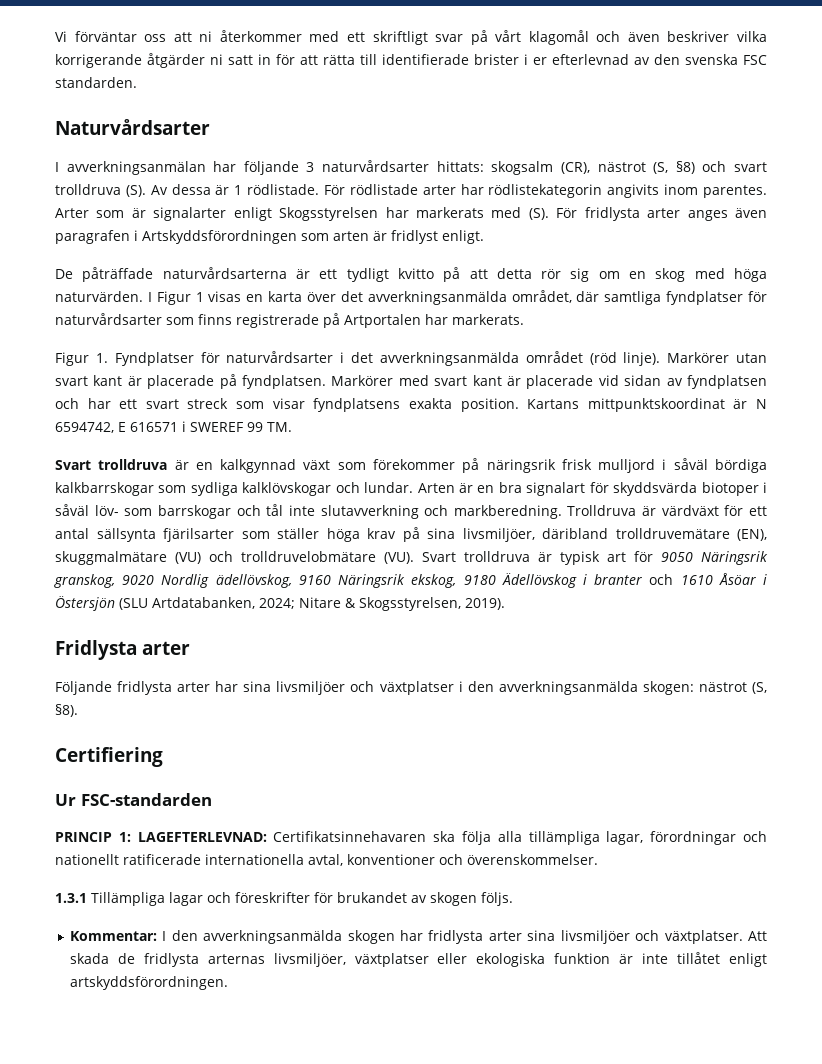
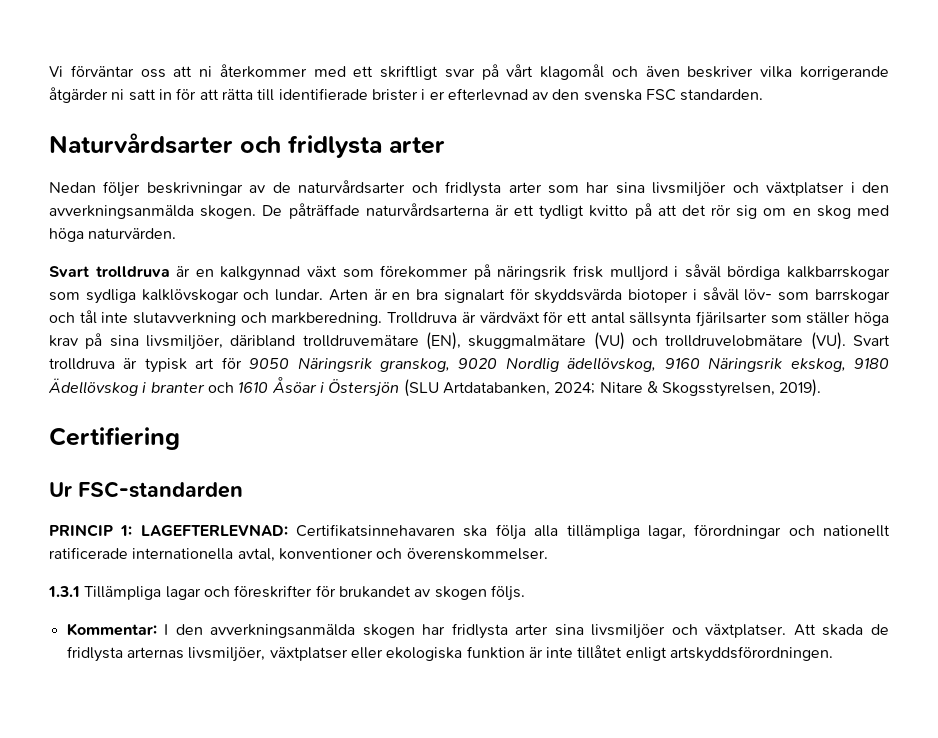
- Naturvårdsarter
- I avverkningsanmälan har följande 3 naturvårdsarter hittats: skogsalm (CR), nästrot (S, §8) och svart trolldruva (S). Av dessa är 1 rödlistade. För rödlistade arter har rödlistekategorin angivits inom parentes. Arter som är signalarter enligt Skogsstyrelsen har markerats med (S). För fridlysta arter anges även paragrafen i Artskyddsförordningen som arten är fridlyst enligt.
- De påträffade naturvårdsarterna är ett tydligt kvitto på att detta rör sig om en skog med höga naturvärden. I Figur 1 visas en karta över det avverkningsanmälda området, där samtliga fyndplatser för naturvårdsarter som finns registrerade på Artportalen har markerats.
- Figur 1. Fyndplatser för naturvårdsarter i det avverkningsanmälda området (röd linje). Markörer utan svart kant är placerade på fyndplatsen. Markörer med svart kant är placerade vid sidan av fyndplatsen och har ett svart streck som visar fyndplatsens exakta position. Kartans mittpunktskoordinat är N 6594742, E 616571 i SWEREF 99 TM.
+ Naturvårdsarter och fridlysta arter
+ Nedan följer beskrivningar av de naturvårdsarter och fridlysta arter som har sina livsmiljöer och växtplatser i den avverkningsanmälda skogen. De påträffade naturvårdsarterna är ett tydligt kvitto på att det rör sig om en skog med höga naturvärden.
- Fridlysta arter
- Följande fridlysta arter har sina livsmiljöer och växtplatser i den avverkningsanmälda skogen: nästrot (S, §8).

